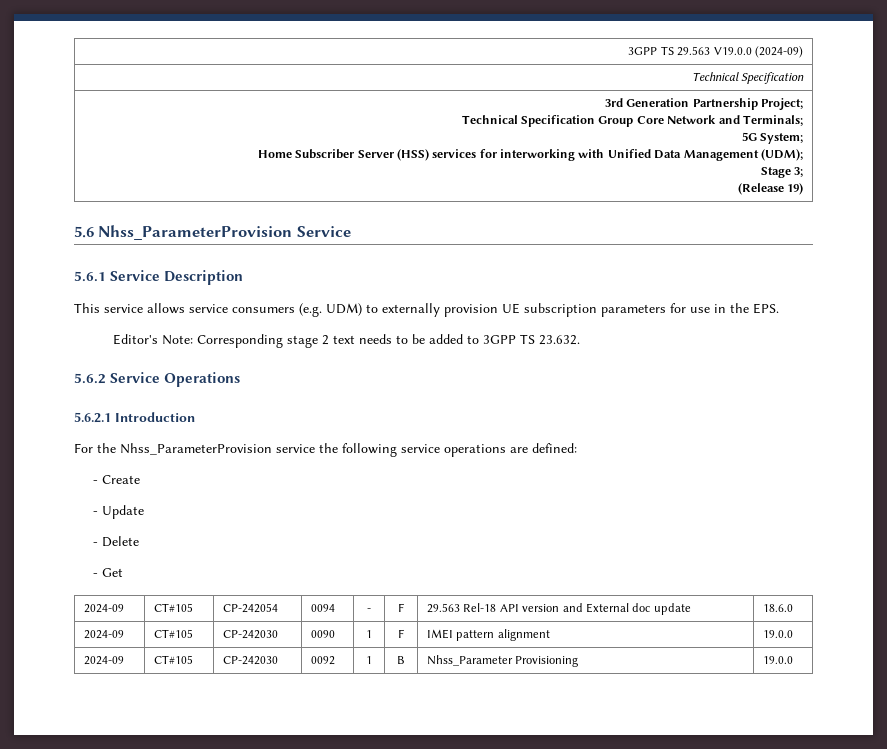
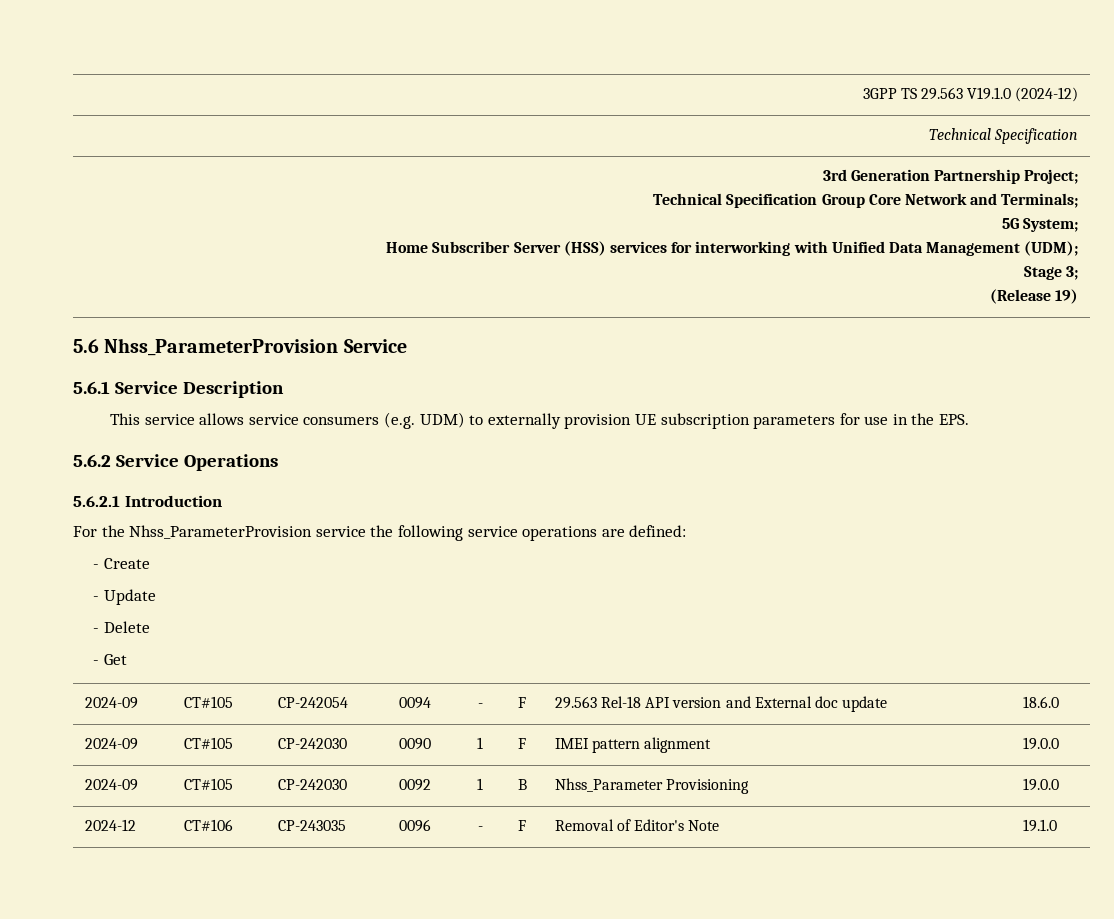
- 3GPP TS 29.563 V19.0.0 (2024-09)
+ 3GPP TS 29.563 V19.1.0 (2024-12)
- Editor's Note: Corresponding stage 2 text needs to be added to 3GPP TS 23.632.
+ 2024-12 | CT#106 | CP-243035 | 0096 | - | F | Removal of Editor's Note | 19.1.0

